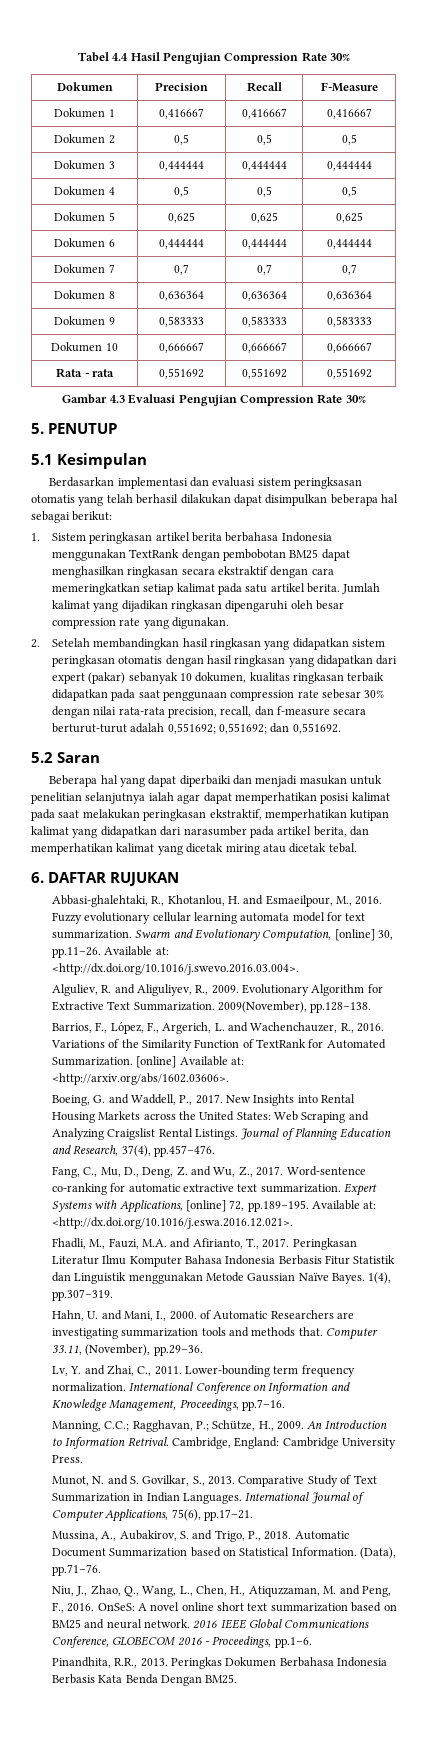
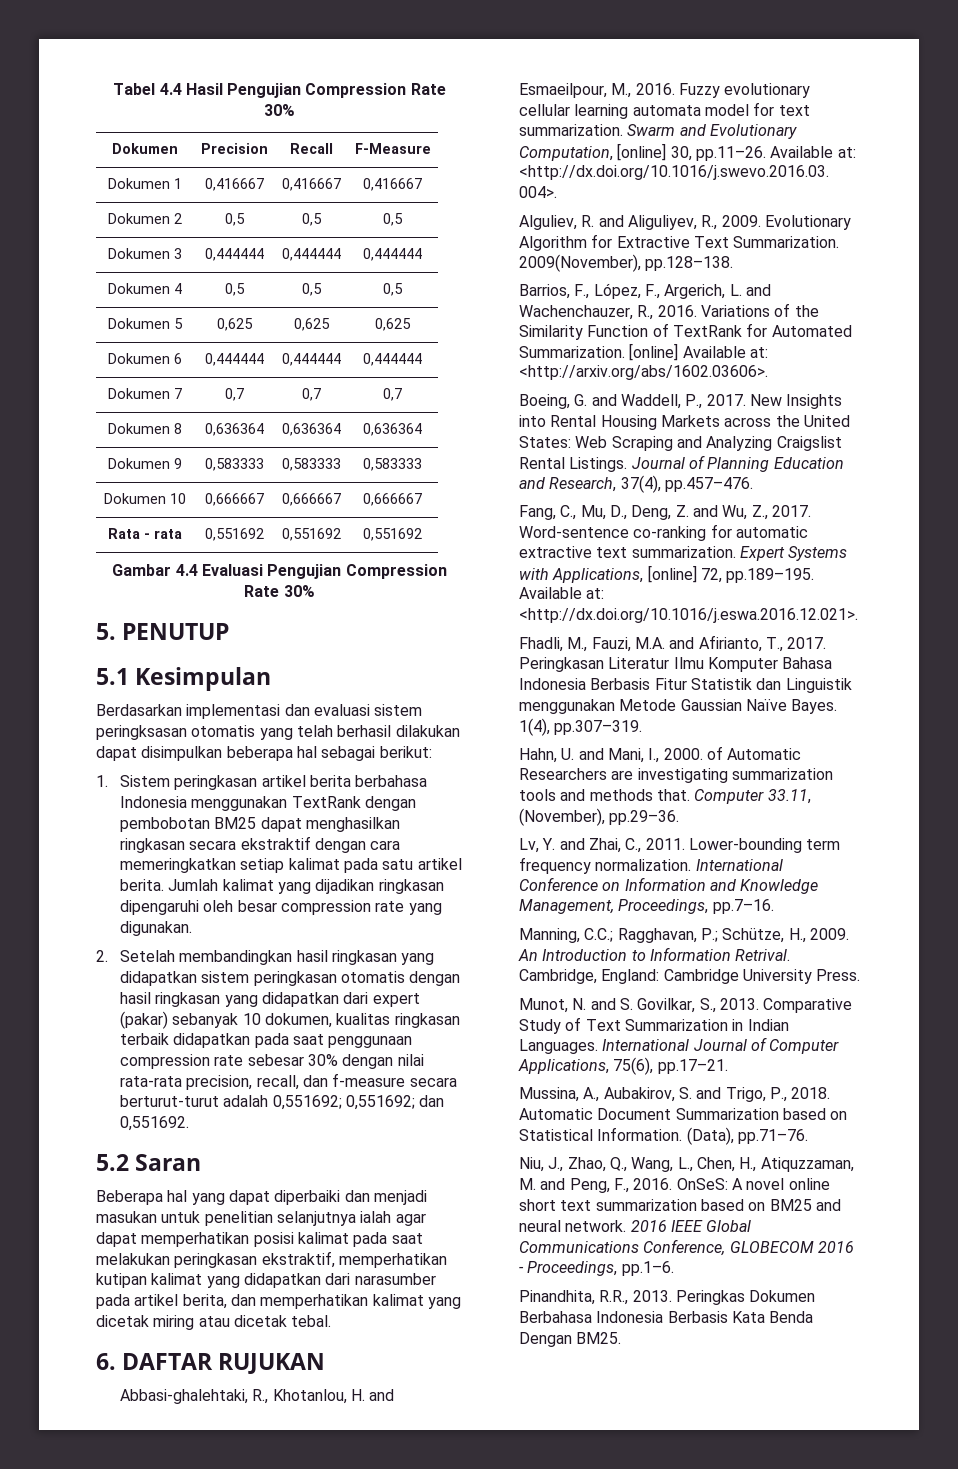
- Gambar 4.3 Evaluasi Pengujian Compression Rate 30%
+ Gambar 4.4 Evaluasi Pengujian Compression Rate 30%

